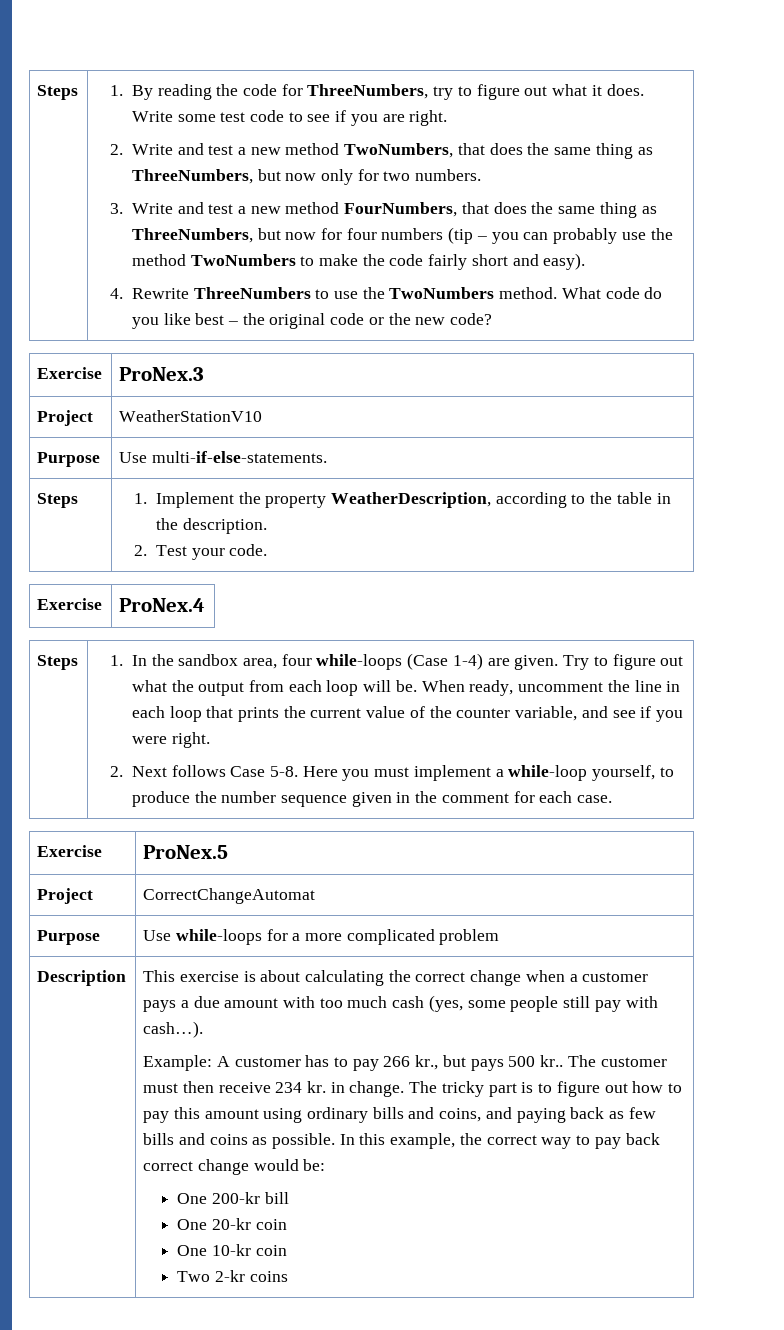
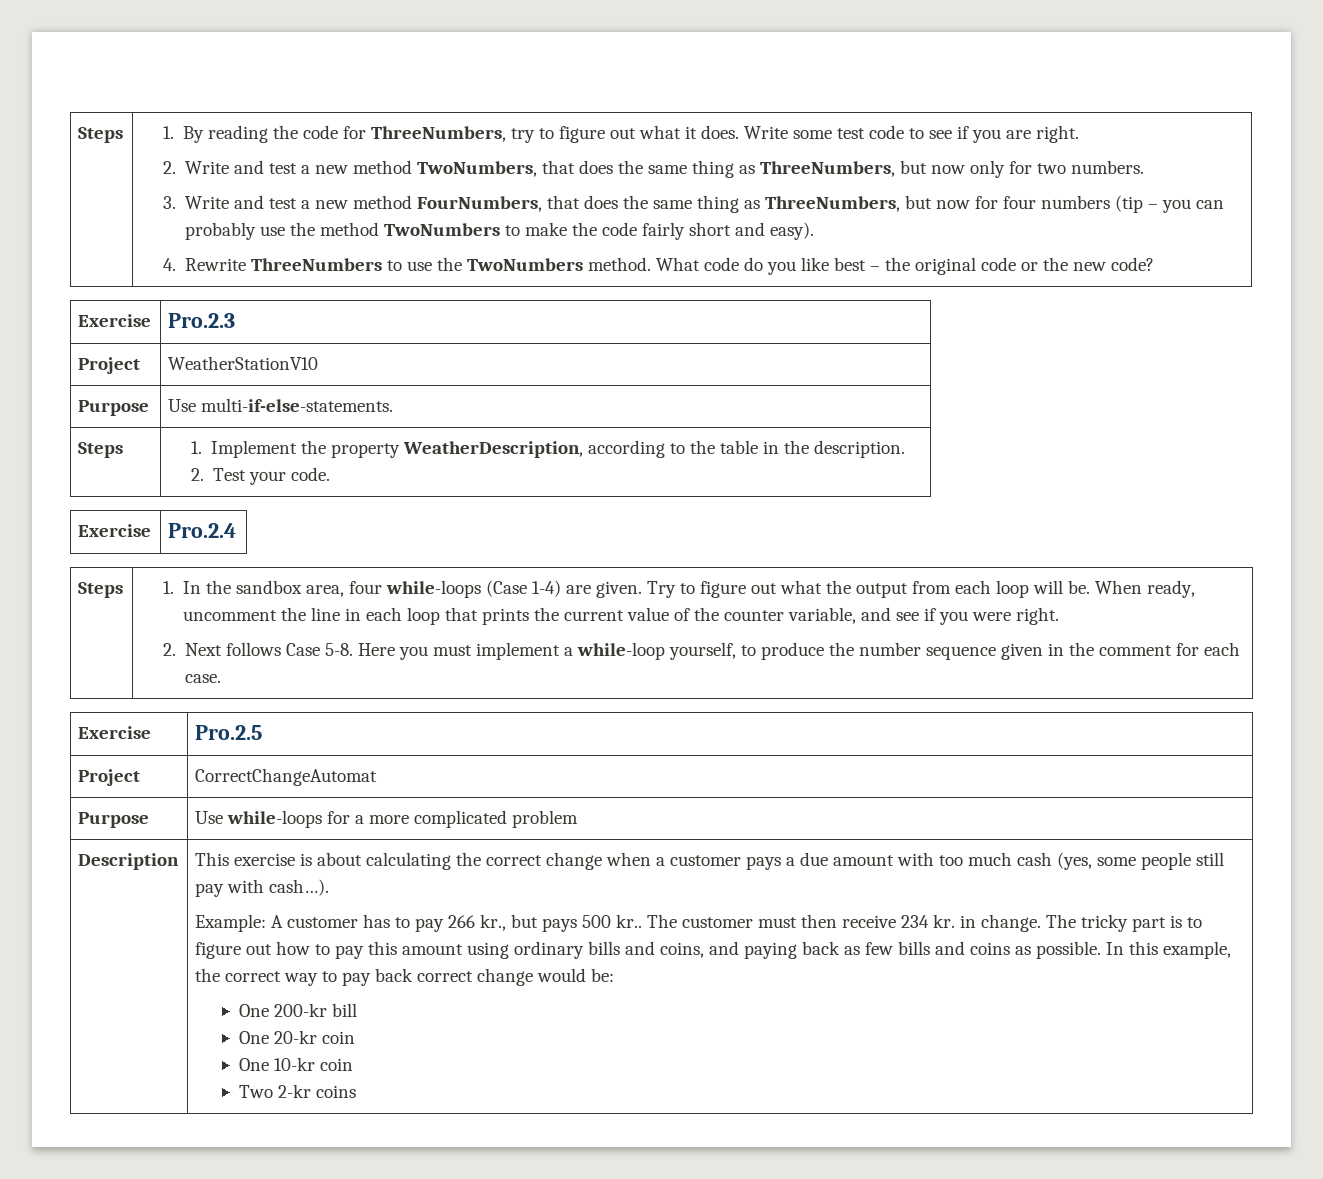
- Exercise | ProNex.3
+ Exercise | Pro.2.3
- Exercise | ProNex.4
+ Exercise | Pro.2.4
- Exercise | ProNex.5
+ Exercise | Pro.2.5

